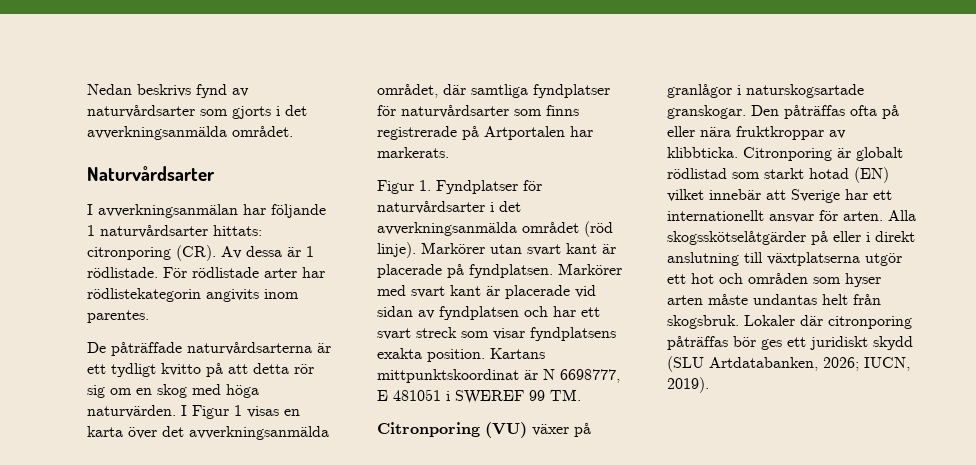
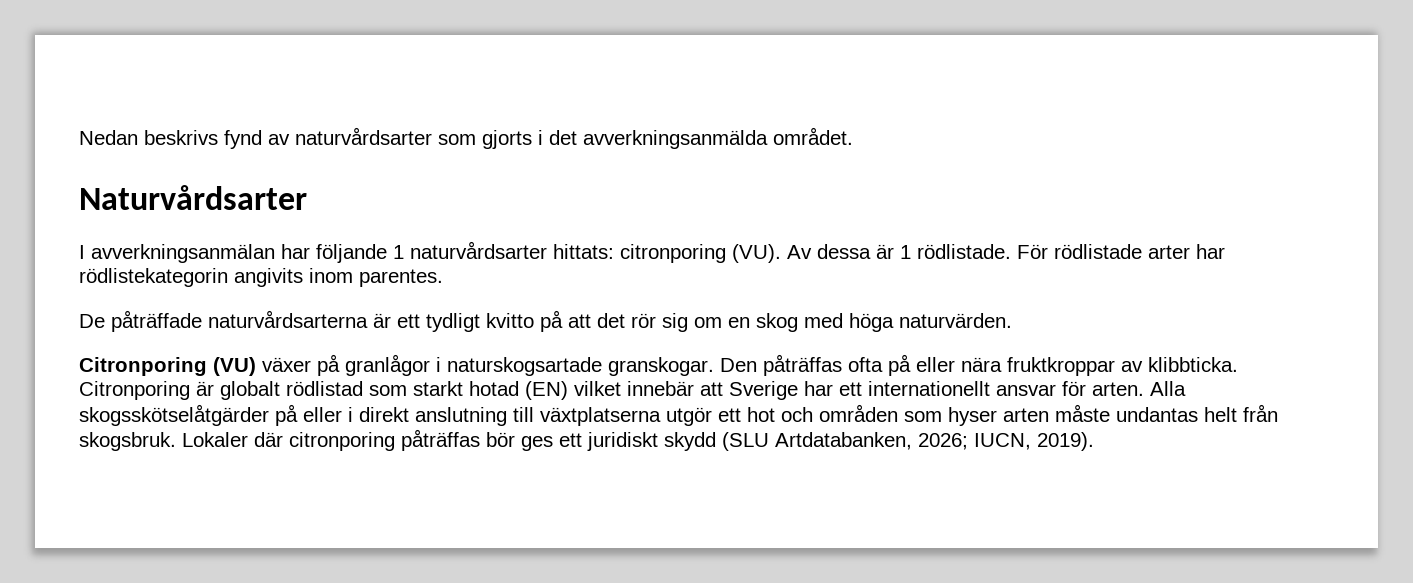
- I avverkningsanmälan har följande 1 naturvårdsarter hittats: citronporing (CR). Av dessa är 1 rödlistade.
+ I avverkningsanmälan har följande 1 naturvårdsarter hittats: citronporing (VU). Av dessa är 1 rödlistade.
- De påträffade naturvårdsarterna är ett tydligt kvitto på att detta rör sig om en skog med höga naturvärden. I Figur 1 visas en karta över det avverkningsanmälda området, där samtliga fyndplatser för naturvårdsarter som finns registrerade på Artportalen har markerats.
- Figur 1. Fyndplatser för naturvårdsarter i det avverkningsanmälda området (röd linje). Markörer utan svart kant är placerade på fyndplatsen. Markörer med svart kant är placerade vid sidan av fyndplatsen och har ett svart streck som visar fyndplatsens exakta position. Kartans mittpunktskoordinat är N 6698777, E 481051 i SWEREF 99 TM.
+ De påträffade naturvårdsarterna är ett tydligt kvitto på att det rör sig om en skog med höga naturvärden.

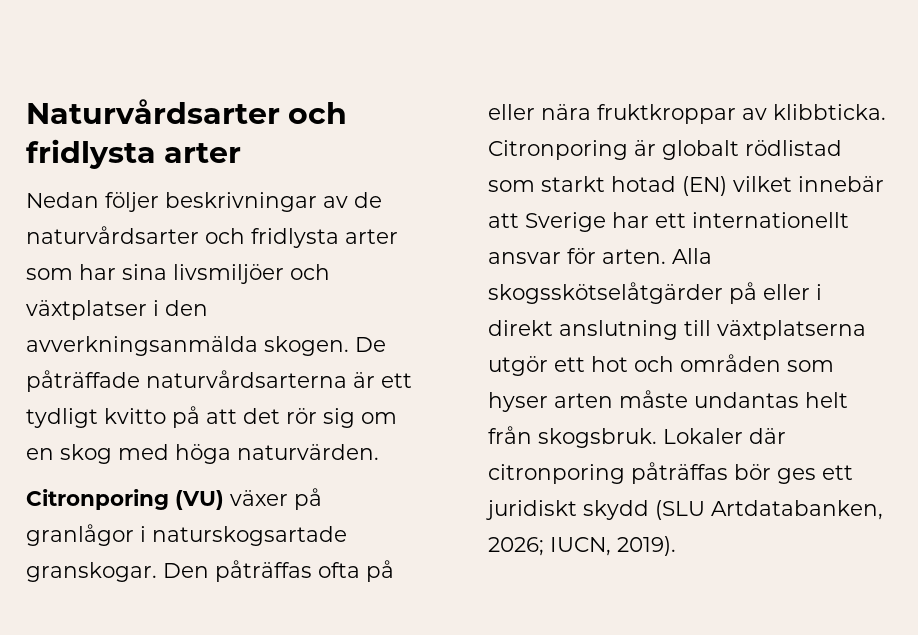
- Nedan beskrivs fynd av naturvårdsarter som gjorts i det avverkningsanmälda området.
- Naturvårdsarter
- I avverkningsanmälan har följande 1 naturvårdsarter hittats: citronporing (VU). Av dessa är 1 rödlistade. För rödlistade arter har rödlistekategorin angivits inom parentes.
- De påträffade naturvårdsarterna är ett tydligt kvitto på att det rör sig om en skog med höga naturvärden.
+ Naturvårdsarter och fridlysta arter
+ Nedan följer beskrivningar av de naturvårdsarter och fridlysta arter som har sina livsmiljöer och växtplatser i den avverkningsanmälda skogen. De påträffade naturvårdsarterna är ett tydligt kvitto på att det rör sig om en skog med höga naturvärden.

